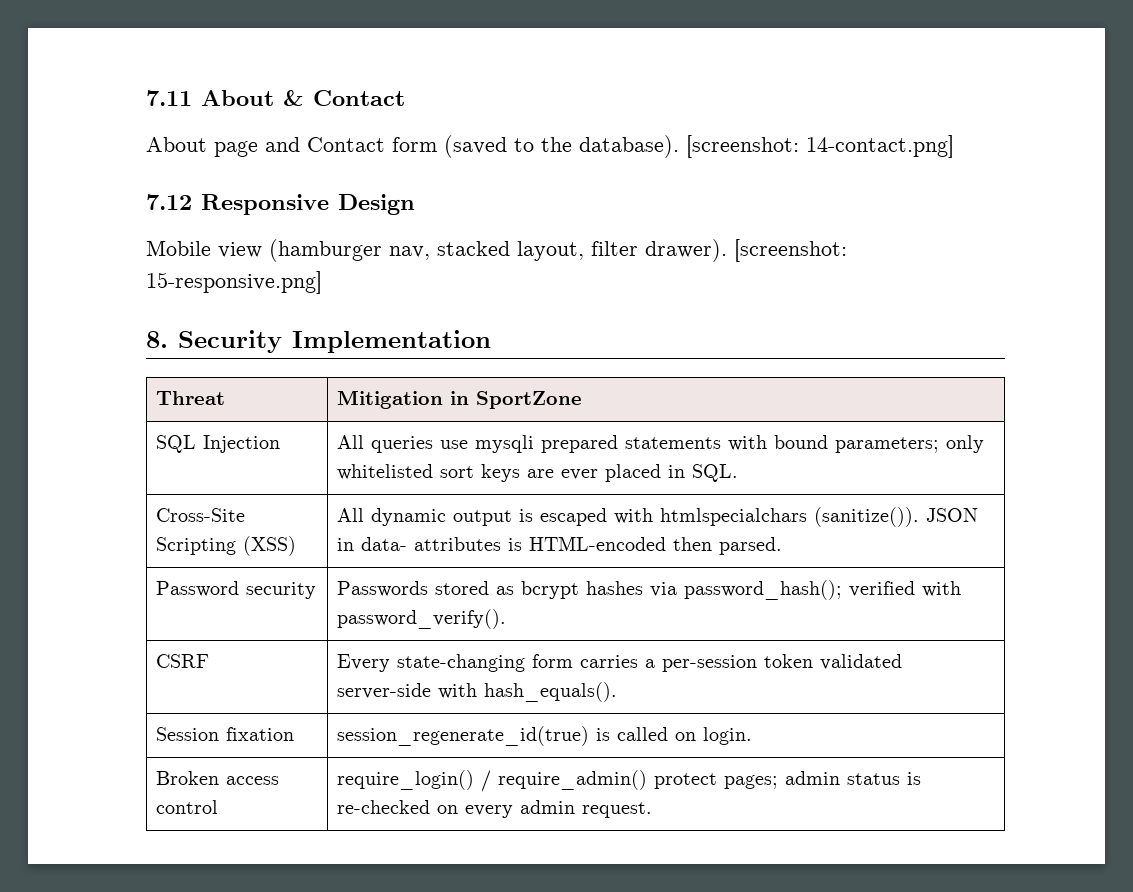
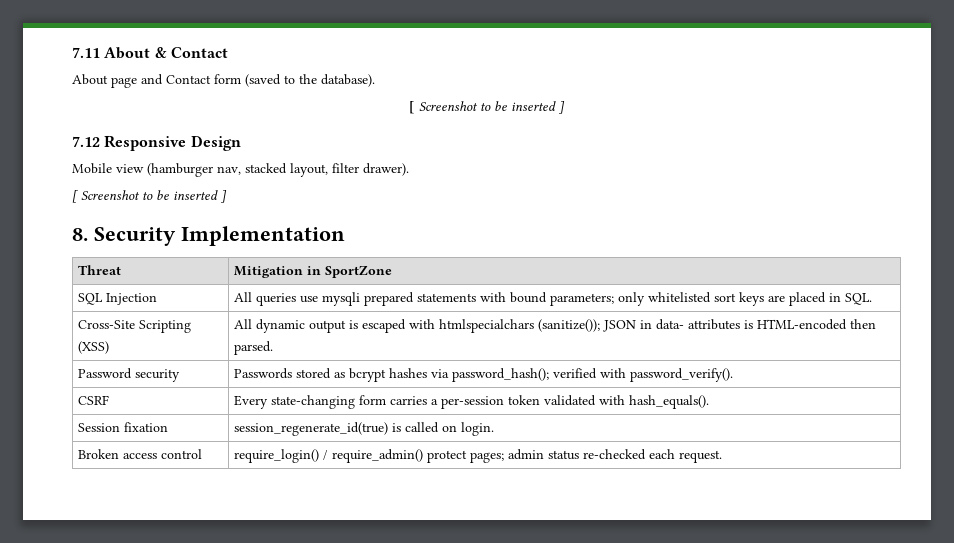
- About page and Contact form (saved to the database). [screenshot: 14-contact.png]
+ About page and Contact form (saved to the database).
+ [ Screenshot to be inserted ]
- Mobile view (hamburger nav, stacked layout, filter drawer). [screenshot: 15-responsive.png]
+ Mobile view (hamburger nav, stacked layout, filter drawer).
+ [ Screenshot to be inserted ]
- SQL Injection | All queries use mysqli prepared statements with bound parameters; only whitelisted sort keys are ever placed in SQL.
+ SQL Injection | All queries use mysqli prepared statements with bound parameters; only whitelisted sort keys are placed in SQL.
- Cross-Site Scripting (XSS) | All dynamic output is escaped with htmlspecialchars (sanitize()). JSON in data- attributes is HTML-encoded then parsed.
+ Cross-Site Scripting (XSS) | All dynamic output is escaped with htmlspecialchars (sanitize()); JSON in data- attributes is HTML-encoded then parsed.
- CSRF | Every state-changing form carries a per-session token validated server-side with hash_equals().
+ CSRF | Every state-changing form carries a per-session token validated with hash_equals().
- Broken access control | require_login() / require_admin() protect pages; admin status is re-checked on every admin request.
+ Broken access control | require_login() / require_admin() protect pages; admin status re-checked each request.

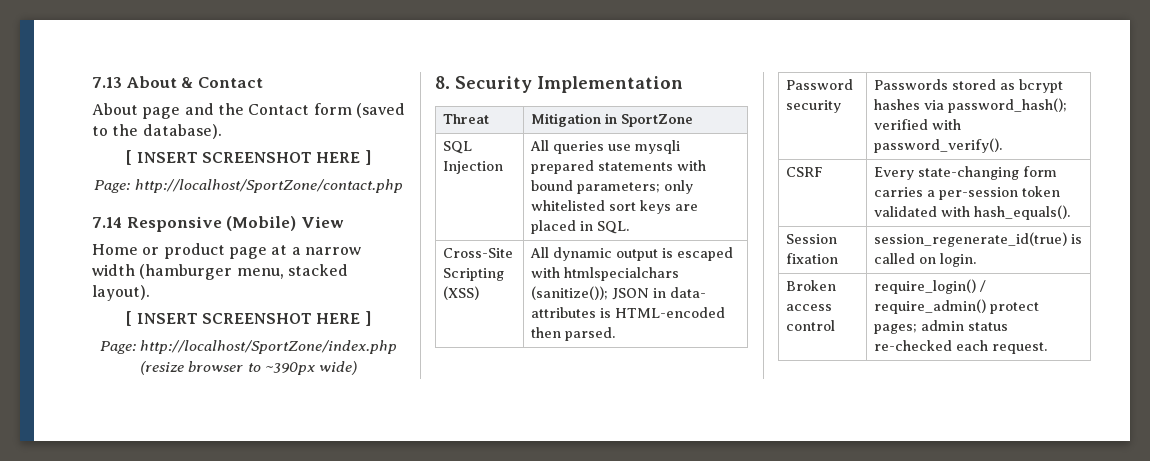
- 7.11 About & Contact
+ 7.13 About & Contact
- About page and Contact form (saved to the database).
- [ Screenshot to be inserted ]
- 7.12 Responsive Design
- Mobile view (hamburger nav, stacked layout, filter drawer).
- [ Screenshot to be inserted ]
+ About page and the Contact form (saved to the database).
+ [ INSERT SCREENSHOT HERE ]
+ Page: http://localhost/SportZone/contact.php
+ 7.14 Responsive (Mobile) View
+ Home or product page at a narrow width (hamburger menu, stacked layout).
+ [ INSERT SCREENSHOT HERE ]
+ Page: http://localhost/SportZone/index.php (resize browser to ~390px wide)

